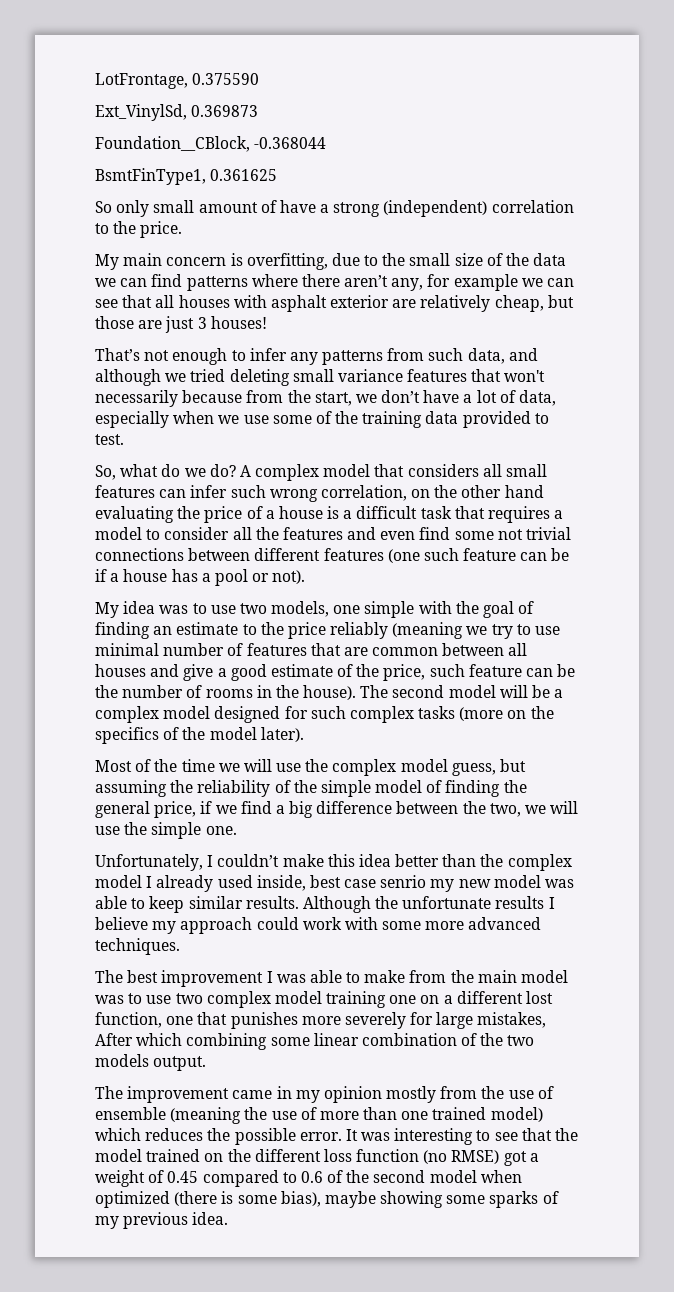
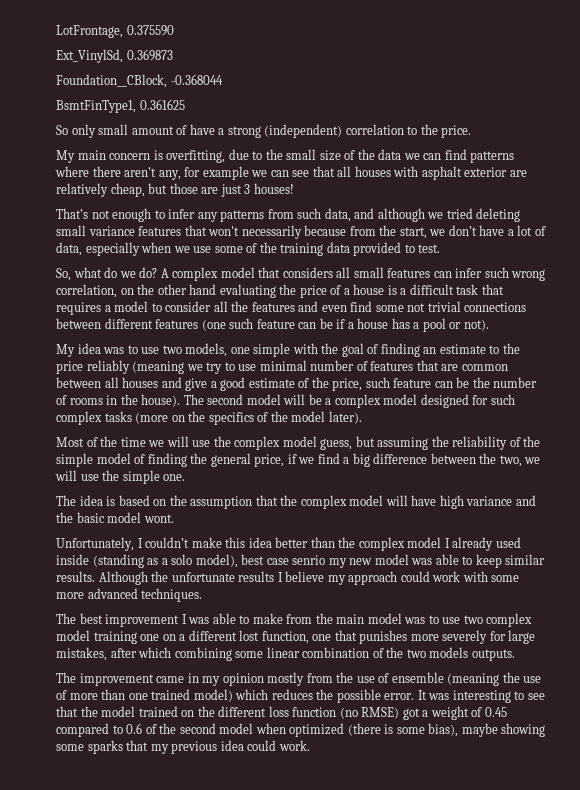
+ The idea is based on the assumption that the complex model will have high variance and the basic model wont.
- Unfortunately, I couldn’t make this idea better than the complex model I already used inside, best case senrio my new model was able to keep similar results.
+ Unfortunately, I couldn’t make this idea better than the complex model I already used inside (standing as a solo model), best case senrio my new model was able to keep similar results.
- The best improvement I was able to make from the main model was to use two complex model training one on a different lost function, one that punishes more severely for large mistakes, After which combining some linear combination of the two models output.
+ The best improvement I was able to make from the main model was to use two complex model training one on a different lost function, one that punishes more severely for large mistakes, after which combining some linear combination of the two models outputs.
- It was interesting to see that the model trained on the different loss function (no RMSE) got a weight of 0.45 compared to 0.6 of the second model when optimized (there is some bias), maybe showing some sparks of my previous idea.
+ It was interesting to see that the model trained on the different loss function (no RMSE) got a weight of 0.45 compared to 0.6 of the second model when optimized (there is some bias), maybe showing some sparks that my previous idea could work.

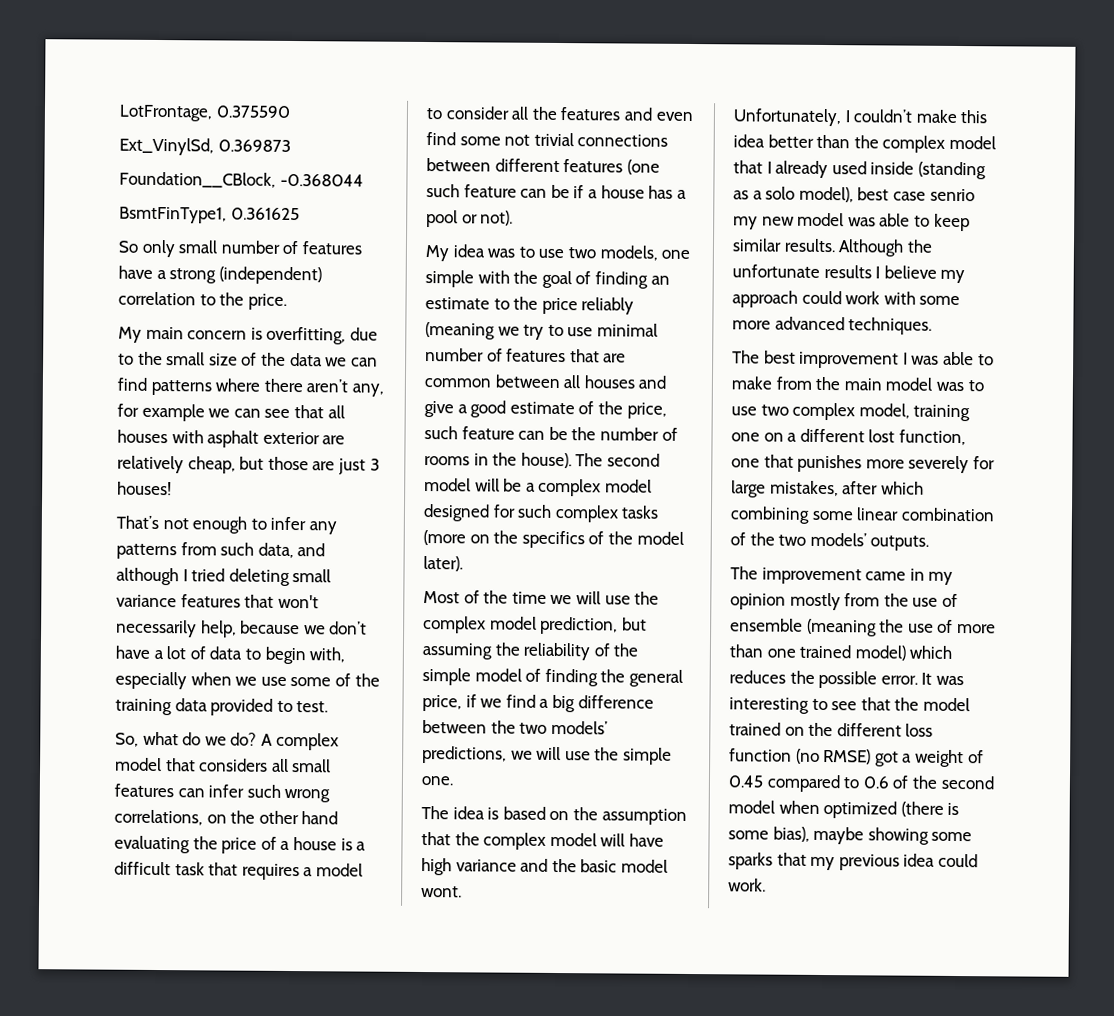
- So only small amount of have a strong (independent) correlation to the price.
+ So only small number of features have a strong (independent) correlation to the price.
- That’s not enough to infer any patterns from such data, and although we tried deleting small variance features that won't necessarily because from the start, we don’t have a lot of data, especially when we use some of the training data provided to test.
+ That’s not enough to infer any patterns from such data, and although I tried deleting small variance features that won't necessarily help, because we don’t have a lot of data to begin with, especially when we use some of the training data provided to test.
- A complex model that considers all small features can infer such wrong correlation, on the other hand evaluating the price of a house is a difficult task that requires a model to consider all the features and even find some not trivial connections between different features (one such feature can be if a house has a pool or not).
+ A complex model that considers all small features can infer such wrong correlations, on the other hand evaluating the price of a house is a difficult task that requires a model to consider all the features and even find some not trivial connections between different features (one such feature can be if a house has a pool or not).
- Most of the time we will use the complex model guess, but assuming the reliability of the simple model of finding the general price, if we find a big difference between the two, we will use the simple one.
+ Most of the time we will use the complex model prediction, but assuming the reliability of the simple model of finding the general price, if we find a big difference between the two models’ predictions, we will use the simple one.
- Unfortunately, I couldn’t make this idea better than the complex model I already used inside (standing as a solo model), best case senrio my new model was able to keep similar results.
+ Unfortunately, I couldn’t make this idea better than the complex model that I already used inside (standing as a solo model), best case senrio my new model was able to keep similar results.
- The best improvement I was able to make from the main model was to use two complex model training one on a different lost function, one that punishes more severely for large mistakes, after which combining some linear combination of the two models outputs.
+ The best improvement I was able to make from the main model was to use two complex model, training one on a different lost function, one that punishes more severely for large mistakes, after which combining some linear combination of the two models’ outputs.

